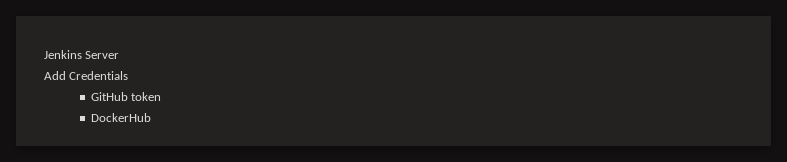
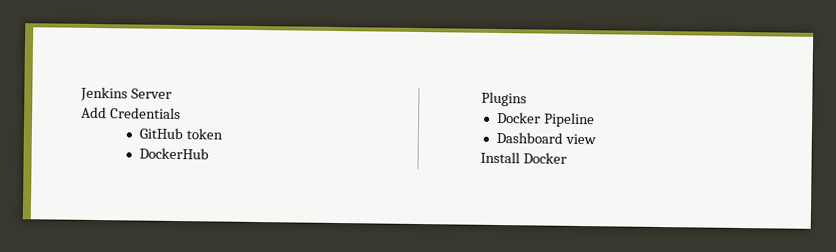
+ Plugins
+ Docker Pipeline
+ Dashboard view
+ Install Docker

